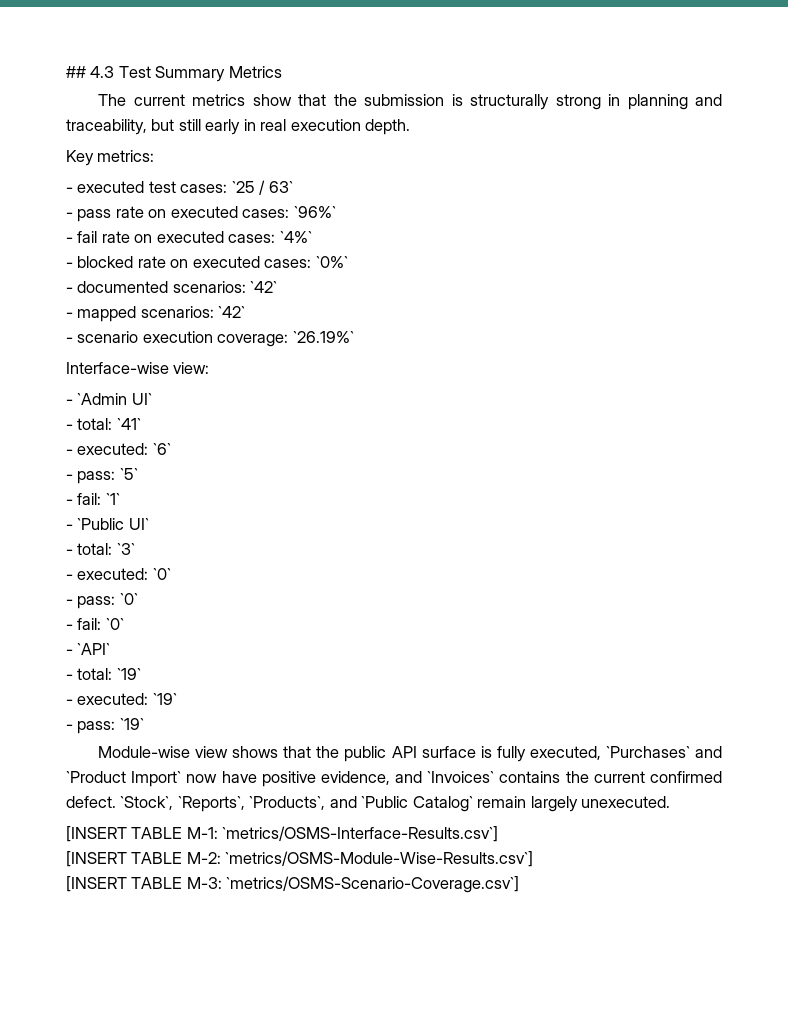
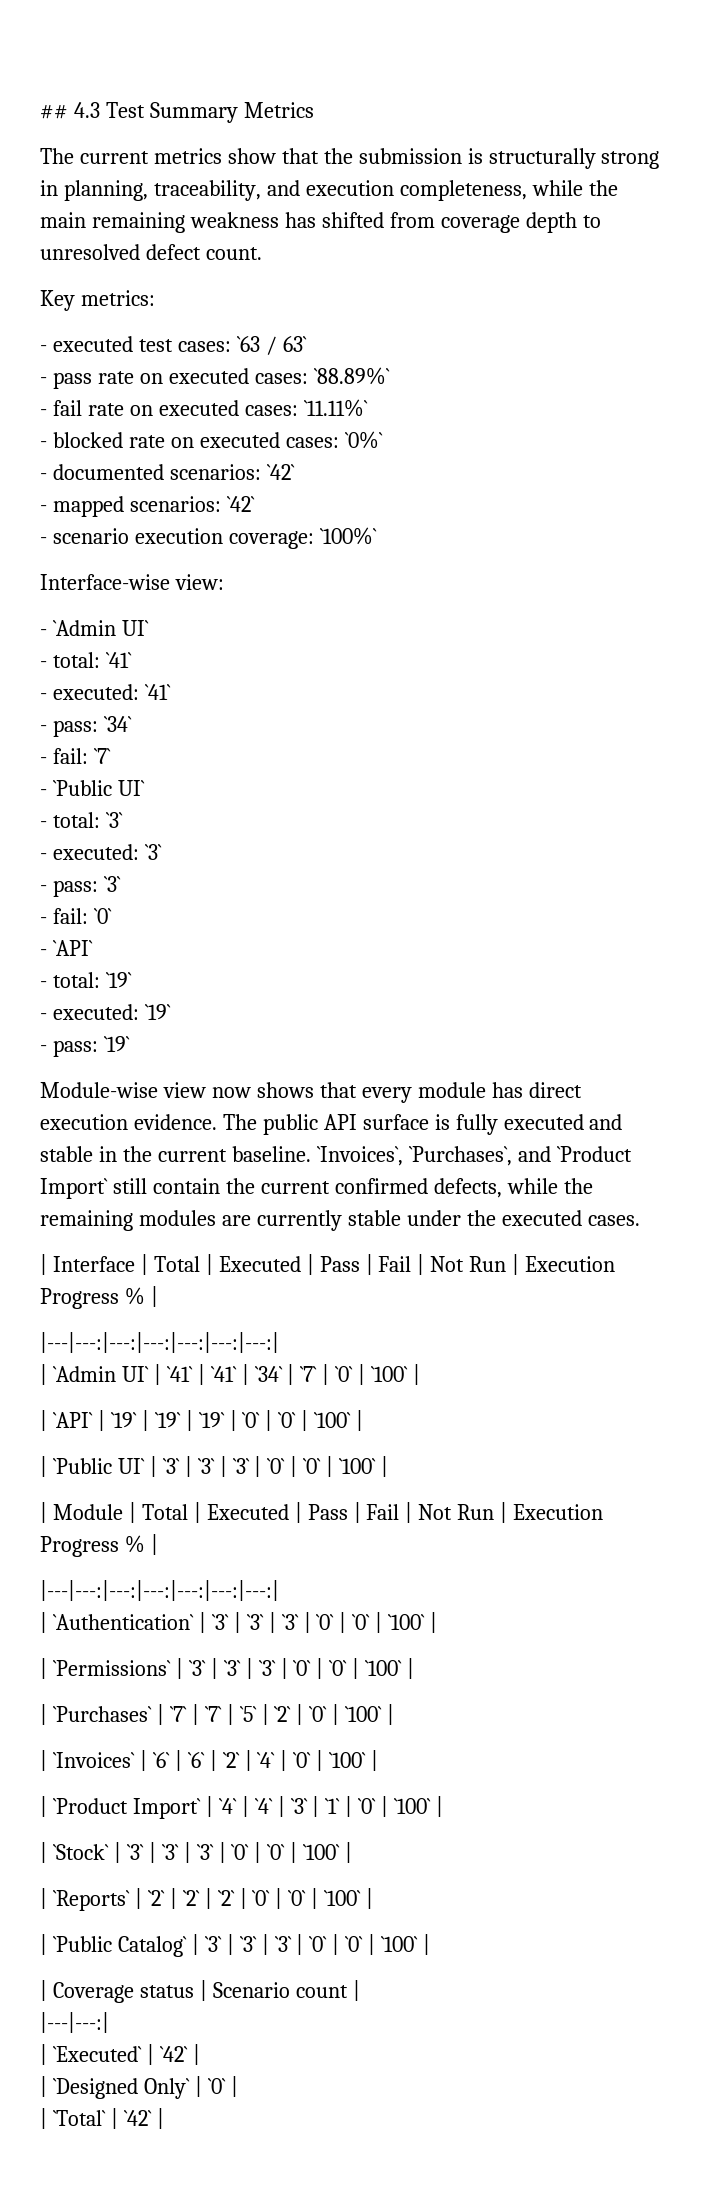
- The current metrics show that the submission is structurally strong in planning and traceability, but still early in real execution depth.
+ The current metrics show that the submission is structurally strong in planning, traceability, and execution completeness, while the main remaining weakness has shifted from coverage depth to unresolved defect count.
- - executed test cases: `25 / 63`
+ - executed test cases: `63 / 63`
- - pass rate on executed cases: `96%`
+ - pass rate on executed cases: `88.89%`
- - fail rate on executed cases: `4%`
+ - fail rate on executed cases: `11.11%`
- - scenario execution coverage: `26.19%`
+ - scenario execution coverage: `100%`
- - executed: `6`
- - pass: `5`
- - fail: `1`
+ - executed: `41`
+ - pass: `34`
+ - fail: `7`
- - executed: `0`
- - pass: `0`
+ - executed: `3`
+ - pass: `3`
- Module-wise view shows that the public API surface is fully executed, `Purchases` and `Product Import` now have positive evidence, and `Invoices` contains the current confirmed defect. `Stock`, `Reports`, `Products`, and `Public Catalog` remain largely unexecuted.
- [INSERT TABLE M-1: `metrics/OSMS-Interface-Results.csv`]
- [INSERT TABLE M-2: `metrics/OSMS-Module-Wise-Results.csv`]
- [INSERT TABLE M-3: `metrics/OSMS-Scenario-Coverage.csv`]
+ Module-wise view now shows that every module has direct execution evidence. The public API surface is fully executed and stable in the current baseline. `Invoices`, `Purchases`, and `Product Import` still contain the current confirmed defects, while the remaining modules are currently stable under the executed cases.
+ | Interface | Total | Executed | Pass | Fail | Not Run | Execution Progress % |
+ |---|---:|---:|---:|---:|---:|---:|
+ | `Admin UI` | `41` | `41` | `34` | `7` | `0` | `100` |
+ | `API` | `19` | `19` | `19` | `0` | `0` | `100` |
+ | `Public UI` | `3` | `3` | `3` | `0` | `0` | `100` |
+ | Module | Total | Executed | Pass | Fail | Not Run | Execution Progress % |
+ |---|---:|---:|---:|---:|---:|---:|
+ | `Authentication` | `3` | `3` | `3` | `0` | `0` | `100` |
+ | `Permissions` | `3` | `3` | `3` | `0` | `0` | `100` |
+ | `Purchases` | `7` | `7` | `5` | `2` | `0` | `100` |
+ | `Invoices` | `6` | `6` | `2` | `4` | `0` | `100` |
+ | `Product Import` | `4` | `4` | `3` | `1` | `0` | `100` |
+ | `Stock` | `3` | `3` | `3` | `0` | `0` | `100` |
+ | `Reports` | `2` | `2` | `2` | `0` | `0` | `100` |
+ | `Public Catalog` | `3` | `3` | `3` | `0` | `0` | `100` |
+ | Coverage status | Scenario count |
+ |---|---:|
+ | `Executed` | `42` |
+ | `Designed Only` | `0` |
+ | `Total` | `42` |

